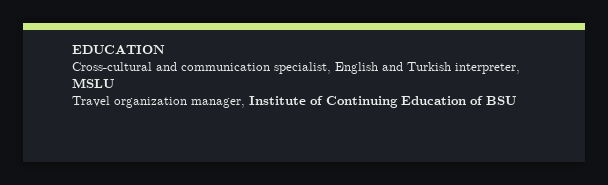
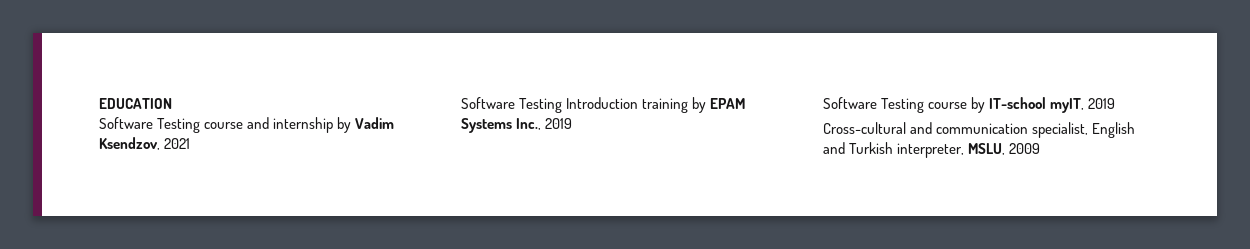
+ Software Testing course and internship by Vadim Ksendzov, 2021
+ Software Testing Introduction training by EPAM Systems Inc., 2019
+ Software Testing course by IT-school myIT, 2019
- Cross-cultural and communication specialist, English and Turkish interpreter, MSLU
- Travel organization manager, Institute of Continuing Education of BSU
+ Cross-cultural and communication specialist, English and Turkish interpreter, MSLU, 2009

